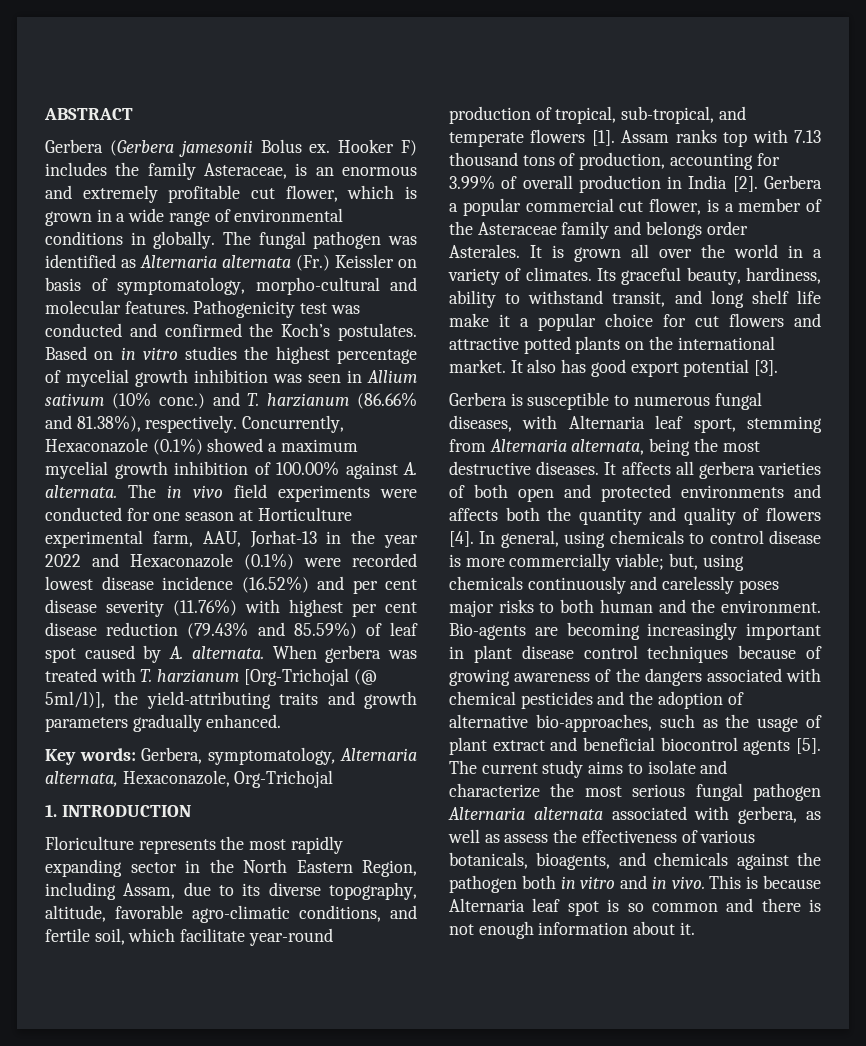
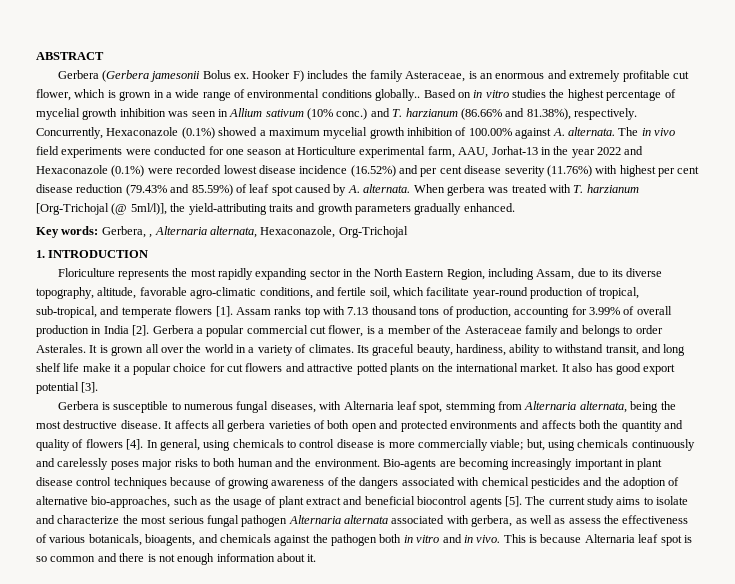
- Hooker F) includes the family Asteraceae, is an enormous and extremely profitable cut flower, which is grown in a wide range of environmental conditions in globally. The fungal pathogen was identified as Alternaria alternata (Fr.) Keissler on basis of symptomatology, morpho-cultural and molecular features. Pathogenicity test was conducted and confirmed the Koch’s postulates.
+ Hooker F) includes the family Asteraceae, is an enormous and extremely profitable cut flower, which is grown in a wide range of environmental conditions globally..
- Key words: Gerbera, symptomatology, Alternaria alternata, Hexaconazole, Org-Trichojal
+ Key words: Gerbera, , Alternaria alternata, Hexaconazole, Org-Trichojal
- Gerbera a popular commercial cut flower, is a member of the Asteraceae family and belongs order Asterales.
+ Gerbera a popular commercial cut flower, is a member of the Asteraceae family and belongs to order Asterales.
- Gerbera is susceptible to numerous fungal diseases, with Alternaria leaf sport, stemming from Alternaria alternata, being the most destructive diseases.
+ Gerbera is susceptible to numerous fungal diseases, with Alternaria leaf spot, stemming from Alternaria alternata, being the most destructive disease.

